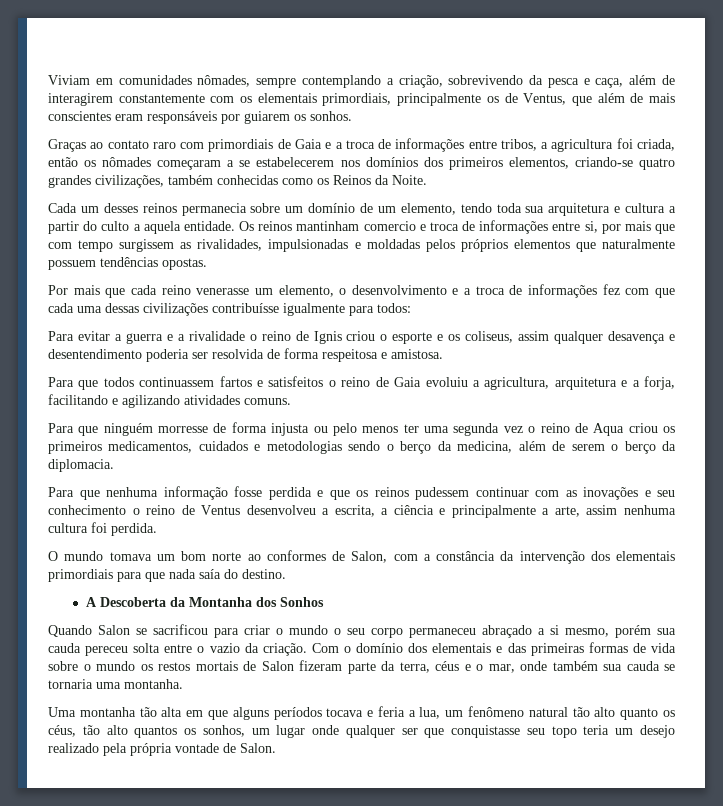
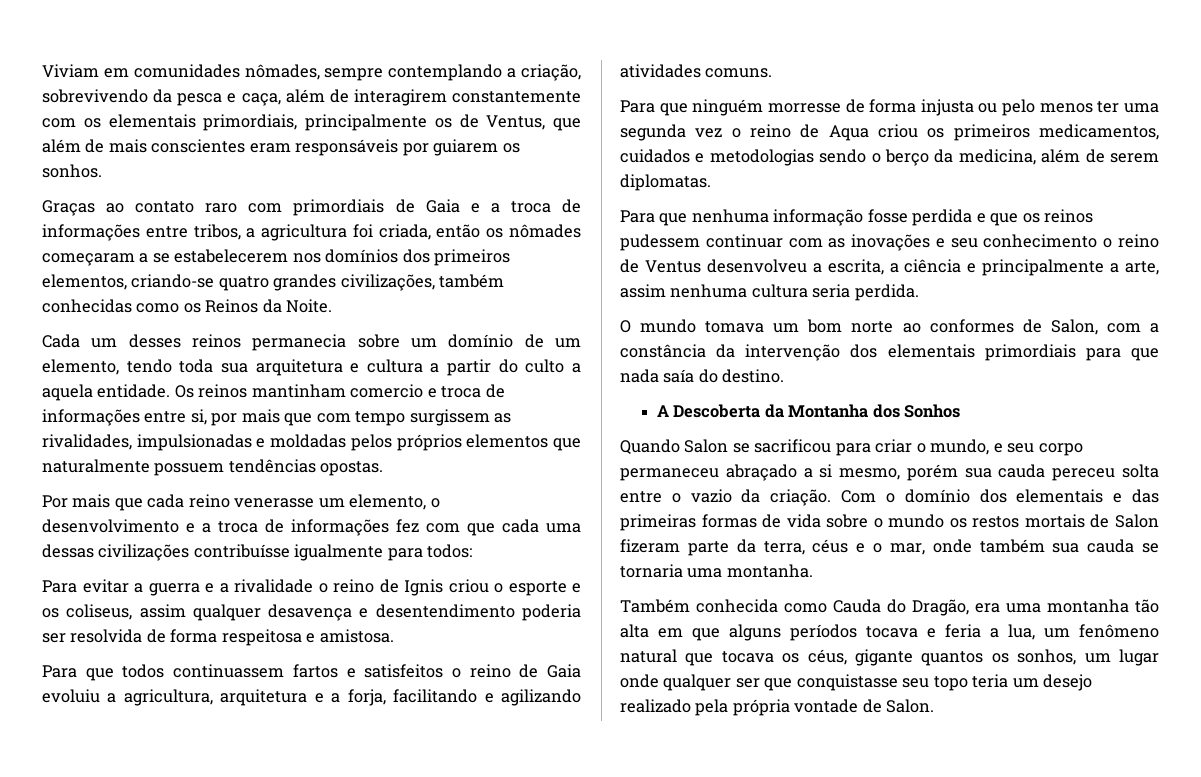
- Para que ninguém morresse de forma injusta ou pelo menos ter uma segunda vez o reino de Aqua criou os primeiros medicamentos, cuidados e metodologias sendo o berço da medicina, além de serem o berço da diplomacia.
+ Para que ninguém morresse de forma injusta ou pelo menos ter uma segunda vez o reino de Aqua criou os primeiros medicamentos, cuidados e metodologias sendo o berço da medicina, além de serem diplomatas.
- Para que nenhuma informação fosse perdida e que os reinos pudessem continuar com as inovações e seu conhecimento o reino de Ventus desenvolveu a escrita, a ciência e principalmente a arte, assim nenhuma cultura foi perdida.
+ Para que nenhuma informação fosse perdida e que os reinos pudessem continuar com as inovações e seu conhecimento o reino de Ventus desenvolveu a escrita, a ciência e principalmente a arte, assim nenhuma cultura seria perdida.
- Quando Salon se sacrificou para criar o mundo o seu corpo permaneceu abraçado a si mesmo, porém sua cauda pereceu solta entre o vazio da criação.
+ Quando Salon se sacrificou para criar o mundo, e seu corpo permaneceu abraçado a si mesmo, porém sua cauda pereceu solta entre o vazio da criação.
- Uma montanha tão alta em que alguns períodos tocava e feria a lua, um fenômeno natural tão alto quanto os céus, tão alto quantos os sonhos, um lugar onde qualquer ser que conquistasse seu topo teria um desejo realizado pela própria vontade de Salon.
+ Também conhecida como Cauda do Dragão, era uma montanha tão alta em que alguns períodos tocava e feria a lua, um fenômeno natural que tocava os céus, gigante quantos os sonhos, um lugar onde qualquer ser que conquistasse seu topo teria um desejo realizado pela própria vontade de Salon.

